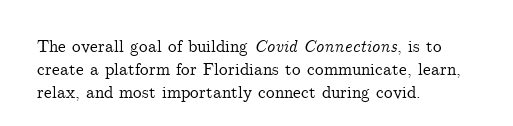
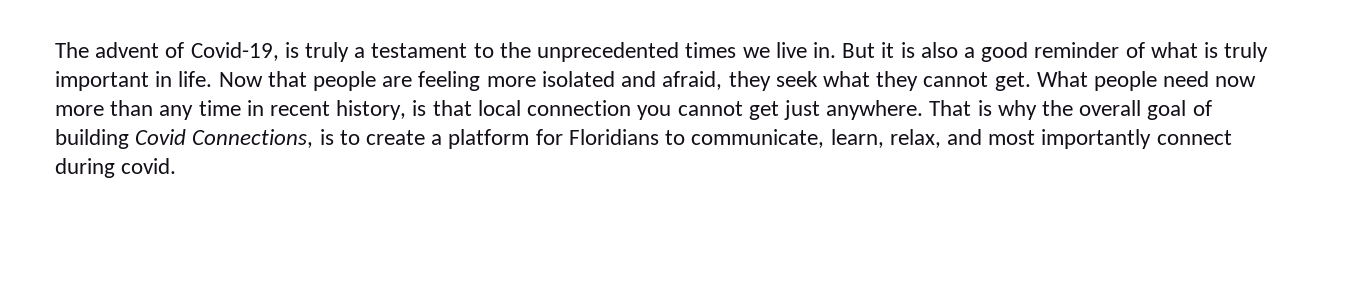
- The overall goal of building Covid Connections, is to create a platform for Floridians to communicate, learn, relax, and most importantly connect during covid.
+ The advent of Covid-19, is truly a testament to the unprecedented times we live in. But it is also a good reminder of what is truly important in life. Now that people are feeling more isolated and afraid, they seek what they cannot get. What people need now more than any time in recent history, is that local connection you cannot get just anywhere. That is why the overall goal of building Covid Connections, is to create a platform for Floridians to communicate, learn, relax, and most importantly connect during covid.

